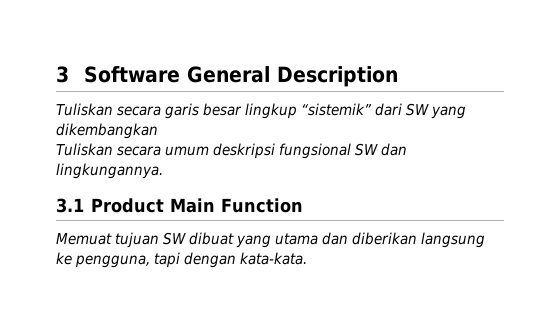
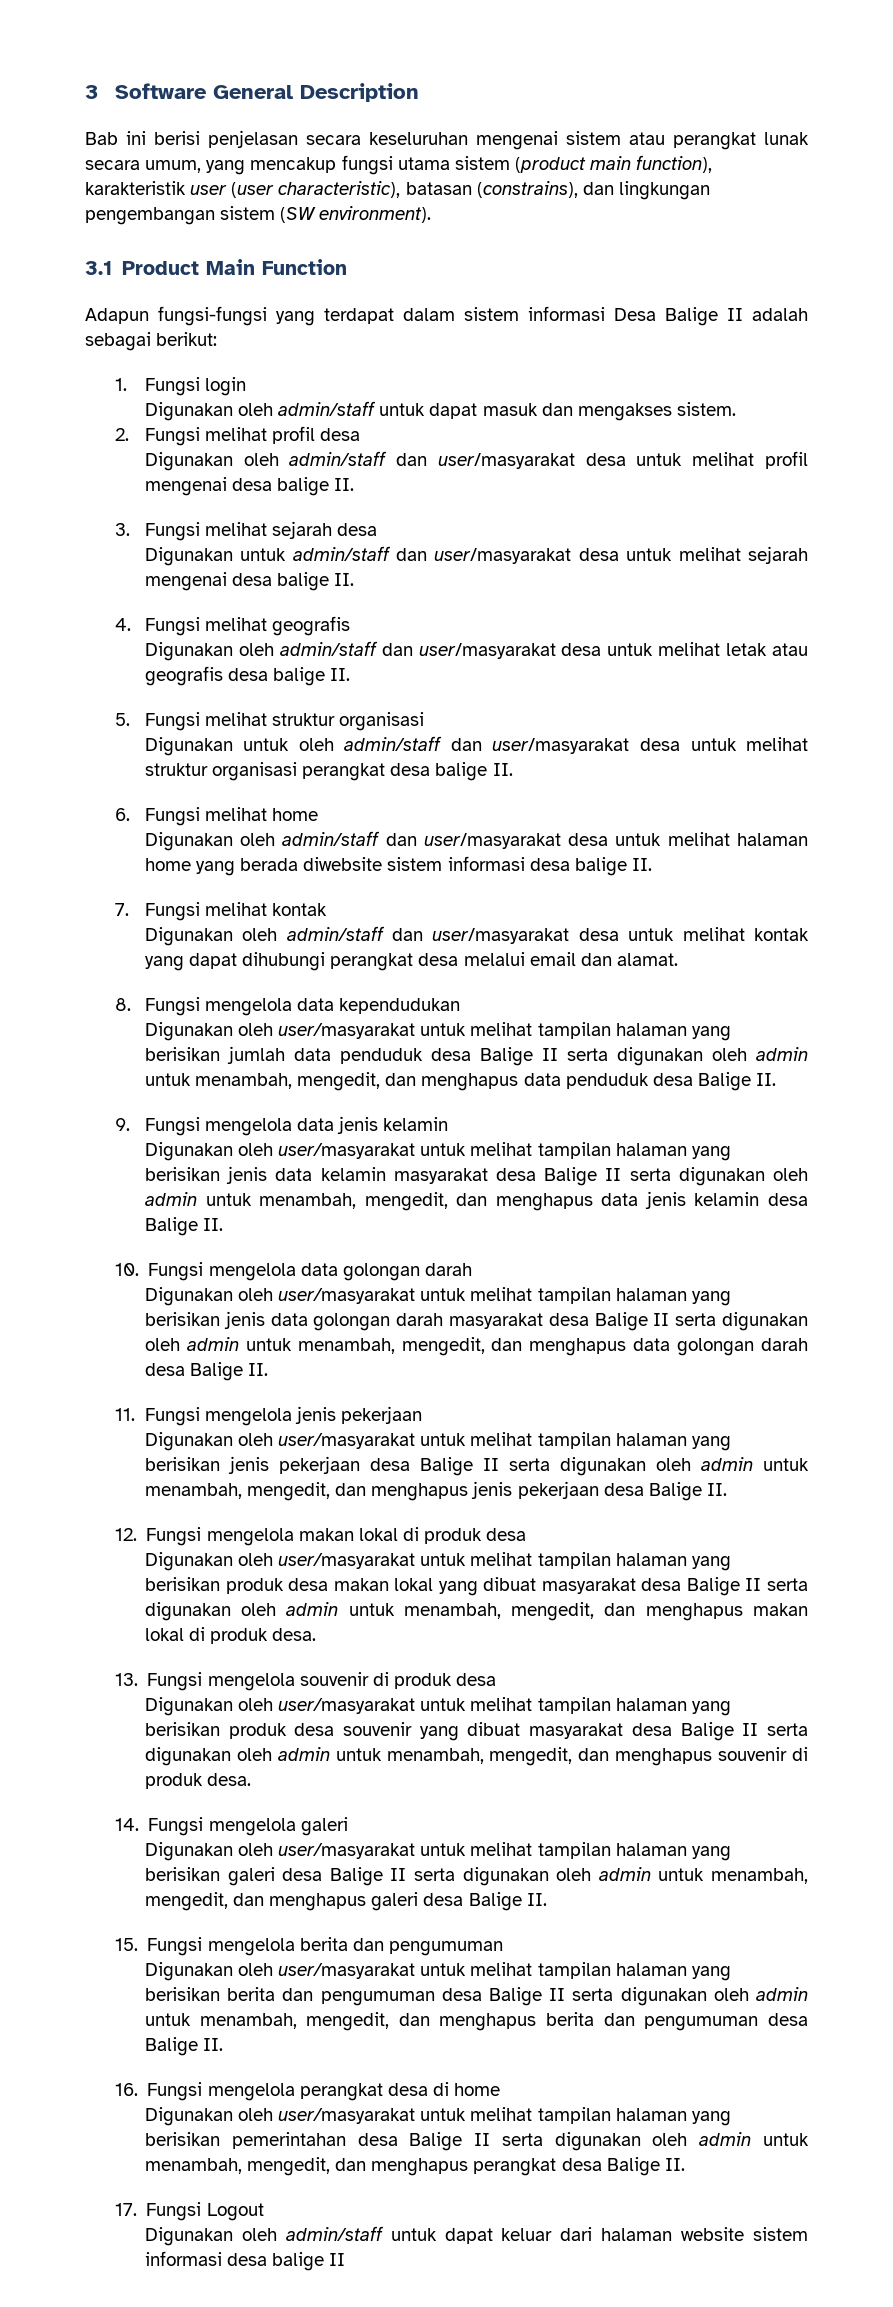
- Tuliskan secara garis besar lingkup “sistemik” dari SW yang dikembangkan
- Tuliskan secara umum deskripsi fungsional SW dan lingkungannya.
+ Bab ini berisi penjelasan secara keseluruhan mengenai sistem atau perangkat lunak secara umum, yang mencakup fungsi utama sistem (product main function), karakteristik user (user characteristic), batasan (constrains), dan lingkungan pengembangan sistem (SW environment).
  3.1 Product Main Function
- Memuat tujuan SW dibuat yang utama dan diberikan langsung ke pengguna, tapi dengan kata-kata.
+ Adapun fungsi-fungsi yang terdapat dalam sistem informasi Desa Balige II adalah sebagai berikut:
+ 1. Fungsi login
+ Digunakan oleh admin/staff untuk dapat masuk dan mengakses sistem.
+ 2. Fungsi melihat profil desa
+ Digunakan oleh admin/staff dan user/masyarakat desa untuk melihat profil mengenai desa balige II.
+ 3. Fungsi melihat sejarah desa
+ Digunakan untuk admin/staff dan user/masyarakat desa untuk melihat sejarah mengenai desa balige II.
+ 4. Fungsi melihat geografis
+ Digunakan oleh admin/staff dan user/masyarakat desa untuk melihat letak atau geografis desa balige II.
+ 5. Fungsi melihat struktur organisasi
+ Digunakan untuk oleh admin/staff dan user/masyarakat desa untuk melihat struktur organisasi perangkat desa balige II.
+ 6. Fungsi melihat home
+ Digunakan oleh admin/staff dan user/masyarakat desa untuk melihat halaman home yang berada diwebsite sistem informasi desa balige II.
+ 7. Fungsi melihat kontak
+ Digunakan oleh admin/staff dan user/masyarakat desa untuk melihat kontak yang dapat dihubungi perangkat desa melalui email dan alamat.
+ 8. Fungsi mengelola data kependudukan
+ Digunakan oleh user/masyarakat untuk melihat tampilan halaman yang berisikan jumlah data penduduk desa Balige II serta digunakan oleh admin untuk menambah, mengedit, dan menghapus data penduduk desa Balige II.
+ 9. Fungsi mengelola data jenis kelamin
+ Digunakan oleh user/masyarakat untuk melihat tampilan halaman yang berisikan jenis data kelamin masyarakat desa Balige II serta digunakan oleh admin untuk menambah, mengedit, dan menghapus data jenis kelamin desa Balige II.
+ 10. Fungsi mengelola data golongan darah
+ Digunakan oleh user/masyarakat untuk melihat tampilan halaman yang berisikan jenis data golongan darah masyarakat desa Balige II serta digunakan oleh admin untuk menambah, mengedit, dan menghapus data golongan darah desa Balige II.
+ 11. Fungsi mengelola jenis pekerjaan
+ Digunakan oleh user/masyarakat untuk melihat tampilan halaman yang berisikan jenis pekerjaan desa Balige II serta digunakan oleh admin untuk menambah, mengedit, dan menghapus jenis pekerjaan desa Balige II.
+ 12. Fungsi mengelola makan lokal di produk desa
+ Digunakan oleh user/masyarakat untuk melihat tampilan halaman yang berisikan produk desa makan lokal yang dibuat masyarakat desa Balige II serta digunakan oleh admin untuk menambah, mengedit, dan menghapus makan lokal di produk desa.
+ 13. Fungsi mengelola souvenir di produk desa
+ Digunakan oleh user/masyarakat untuk melihat tampilan halaman yang berisikan produk desa souvenir yang dibuat masyarakat desa Balige II serta digunakan oleh admin untuk menambah, mengedit, dan menghapus souvenir di produk desa.
+ 14. Fungsi mengelola galeri
+ Digunakan oleh user/masyarakat untuk melihat tampilan halaman yang berisikan galeri desa Balige II serta digunakan oleh admin untuk menambah, mengedit, dan menghapus galeri desa Balige II.
+ 15. Fungsi mengelola berita dan pengumuman
+ Digunakan oleh user/masyarakat untuk melihat tampilan halaman yang berisikan berita dan pengumuman desa Balige II serta digunakan oleh admin untuk menambah, mengedit, dan menghapus berita dan pengumuman desa Balige II.
+ 16. Fungsi mengelola perangkat desa di home
+ Digunakan oleh user/masyarakat untuk melihat tampilan halaman yang berisikan pemerintahan desa Balige II serta digunakan oleh admin untuk menambah, mengedit, dan menghapus perangkat desa Balige II.
+ 17. Fungsi Logout
+ Digunakan oleh admin/staff untuk dapat keluar dari halaman website sistem informasi desa balige II

